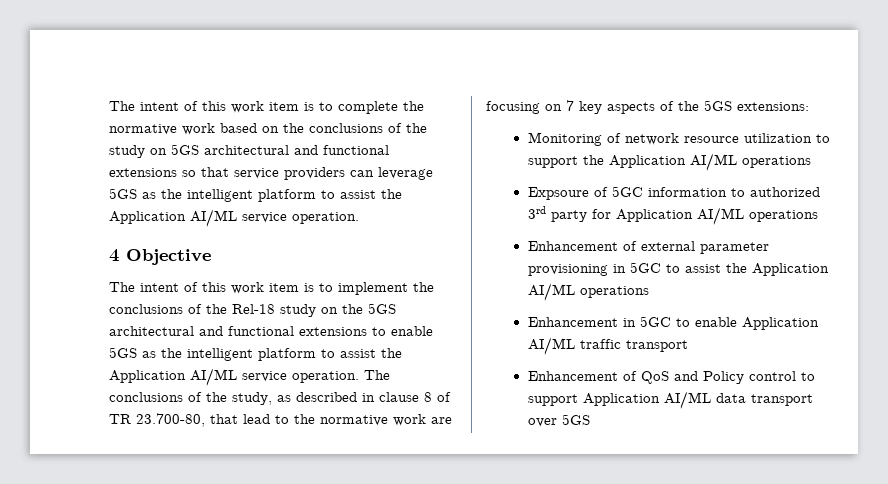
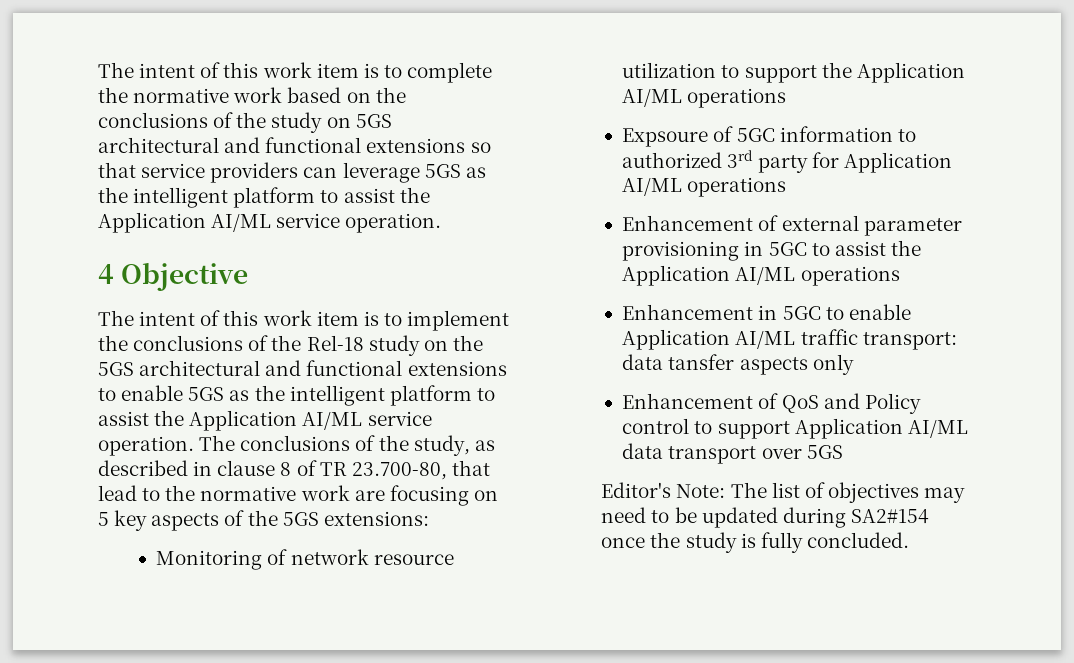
- The conclusions of the study, as described in clause 8 of TR 23.700-80, that lead to the normative work are focusing on 7 key aspects of the 5GS extensions:
+ The conclusions of the study, as described in clause 8 of TR 23.700-80, that lead to the normative work are focusing on 5 key aspects of the 5GS extensions:
- Enhancement in 5GC to enable Application AI/ML traffic transport
+ Enhancement in 5GC to enable Application AI/ML traffic transport: data tansfer aspects only
+ Editor's Note: The list of objectives may need to be updated during SA2#154 once the study is fully concluded.

